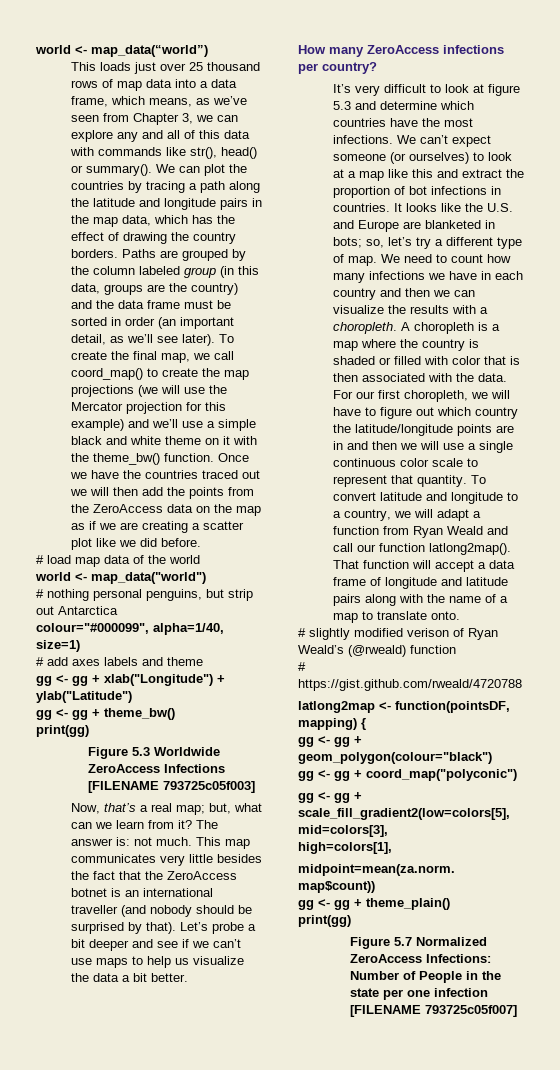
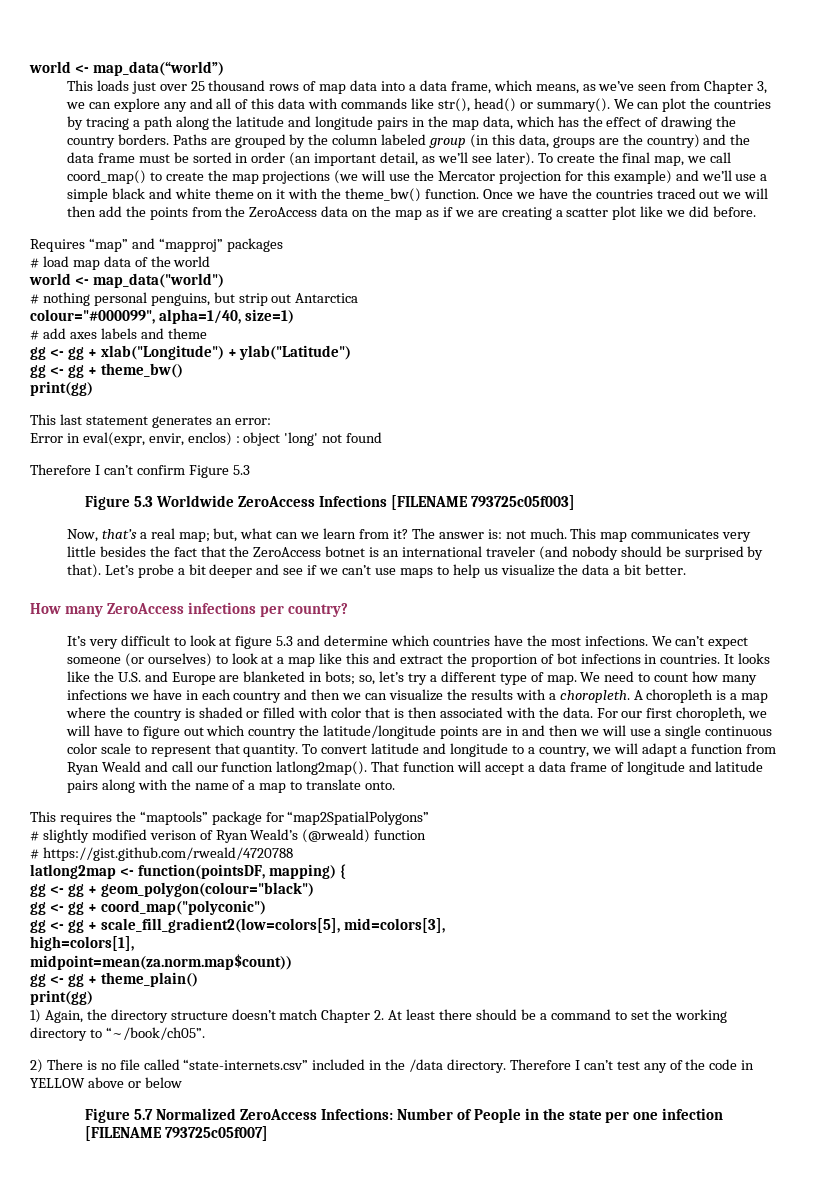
+ Requires “map” and “mapproj” packages
+ This last statement generates an error:
+ Error in eval(expr, envir, enclos) : object 'long' not found
+ Therefore I can’t confirm Figure 5.3
- This map communicates very little besides the fact that the ZeroAccess botnet is an international traveller (and nobody should be surprised by that).
+ This map communicates very little besides the fact that the ZeroAccess botnet is an international traveler (and nobody should be surprised by that).
+ This requires the “maptools” package for “map2SpatialPolygons”
+ 1) Again, the directory structure doesn’t match Chapter 2. At least there should be a command to set the working directory to “~/book/ch05”.
+ 2) There is no file called “state-internets.csv” included in the /data directory. Therefore I can’t test any of the code in YELLOW above or below

